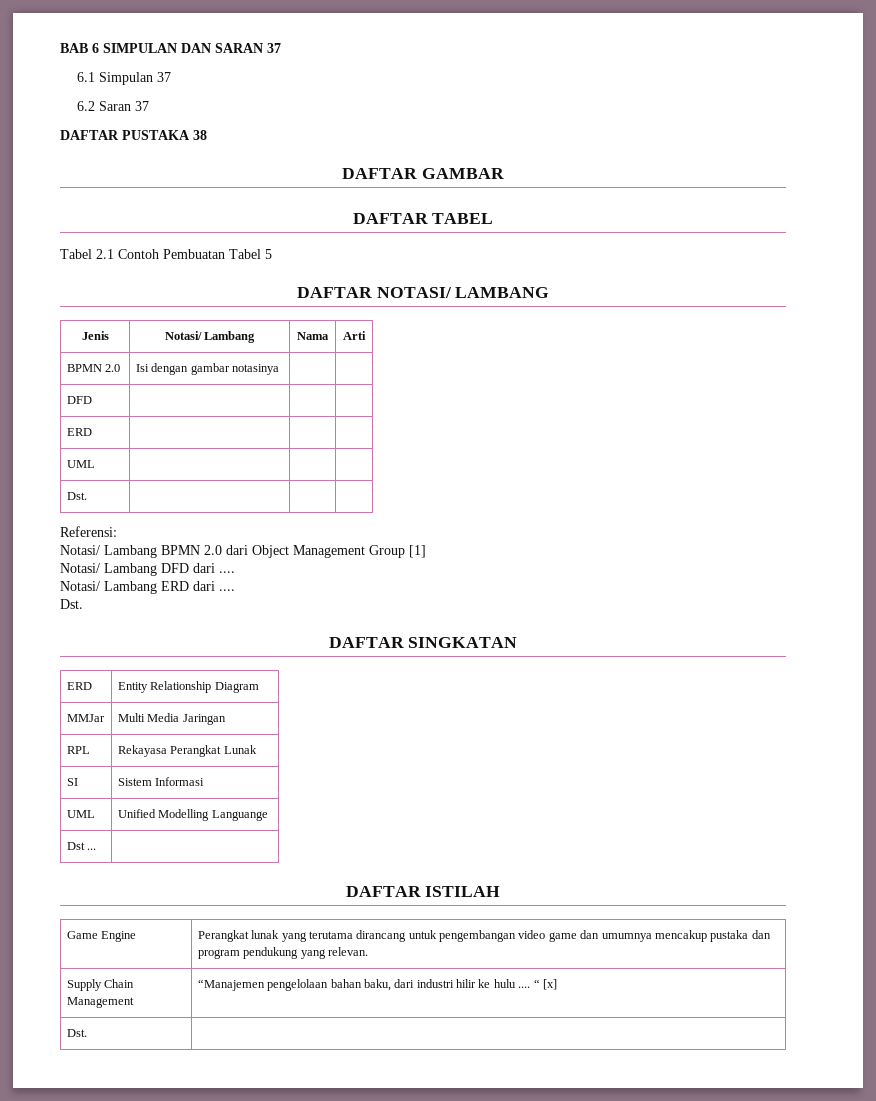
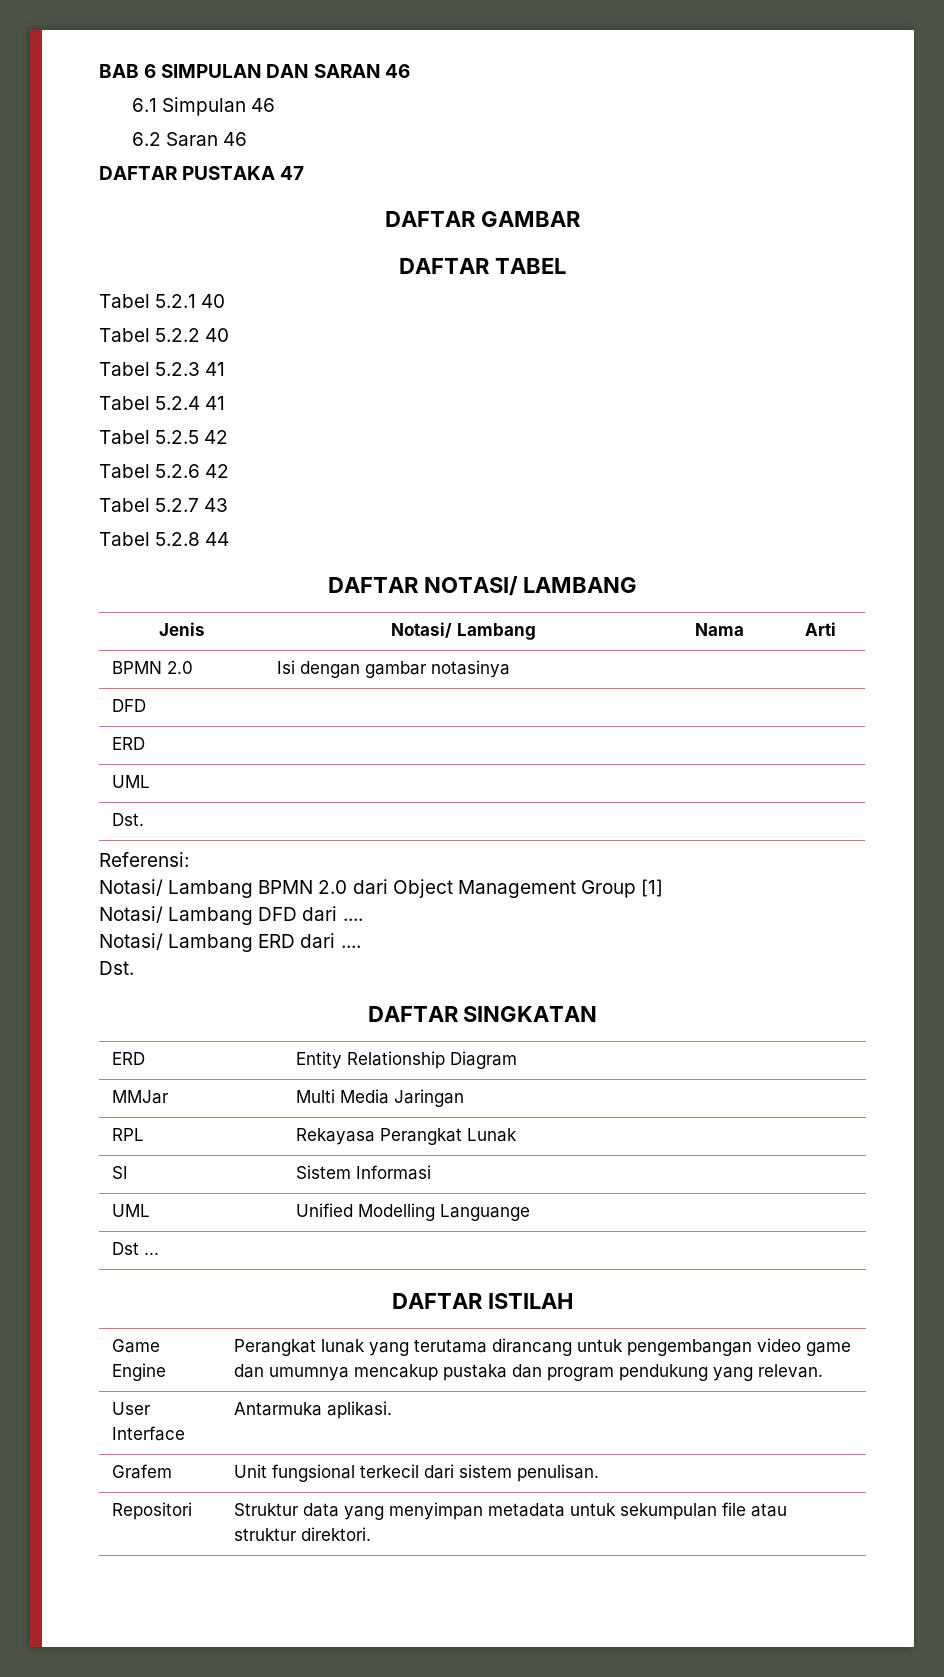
- BAB 6 SIMPULAN DAN SARAN 37
+ BAB 6 SIMPULAN DAN SARAN 46
- 6.1 Simpulan 37
+ 6.1 Simpulan 46
- 6.2 Saran 37
+ 6.2 Saran 46
- DAFTAR PUSTAKA 38
+ DAFTAR PUSTAKA 47
- Tabel 2.1 Contoh Pembuatan Tabel 5
+ Tabel 5.2.1 40
+ Tabel 5.2.2 40
+ Tabel 5.2.3 41
+ Tabel 5.2.4 41
+ Tabel 5.2.5 42
+ Tabel 5.2.6 42
+ Tabel 5.2.7 43
+ Tabel 5.2.8 44
- Supply Chain Management | “Manajemen pengelolaan bahan baku, dari industri hilir ke hulu .... “ [x]
- Dst. |
+ User Interface | Antarmuka aplikasi.
+ Grafem | Unit fungsional terkecil dari sistem penulisan.
+ Repositori | Struktur data yang menyimpan metadata untuk sekumpulan file atau struktur direktori.

